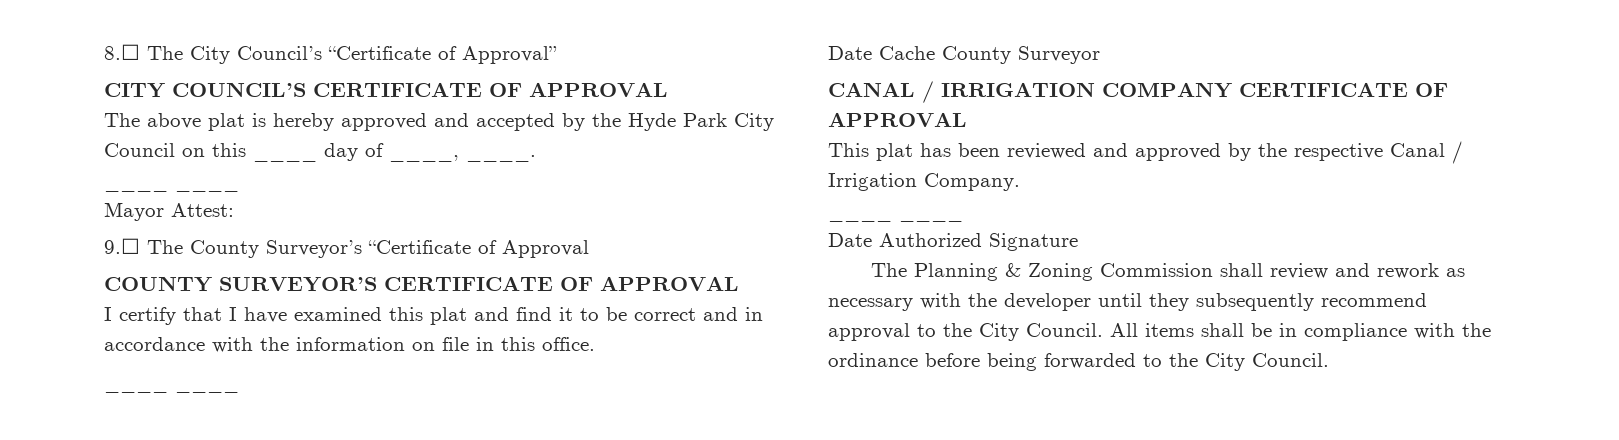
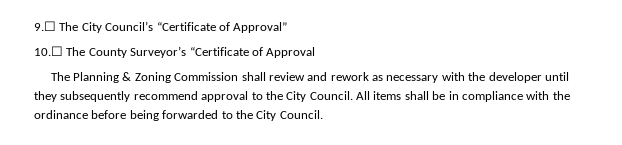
- 8.☐ The City Council’s “Certificate of Approval”
+ 9.☐ The City Council’s “Certificate of Approval”
- CITY COUNCIL’S CERTIFICATE OF APPROVAL
- The above plat is hereby approved and accepted by the Hyde Park City Council on this ____ day of ____, ____.
- ____ ____
- Mayor Attest:
- 9.☐ The County Surveyor’s “Certificate of Approval
+ 10.☐ The County Surveyor’s “Certificate of Approval
- COUNTY SURVEYOR’S CERTIFICATE OF APPROVAL
- I certify that I have examined this plat and find it to be correct and in accordance with the information on file in this office.
- ____ ____
- Date Cache County Surveyor
- CANAL / IRRIGATION COMPANY CERTIFICATE OF APPROVAL
- This plat has been reviewed and approved by the respective Canal / Irrigation Company.
- ____ ____
- Date Authorized Signature

